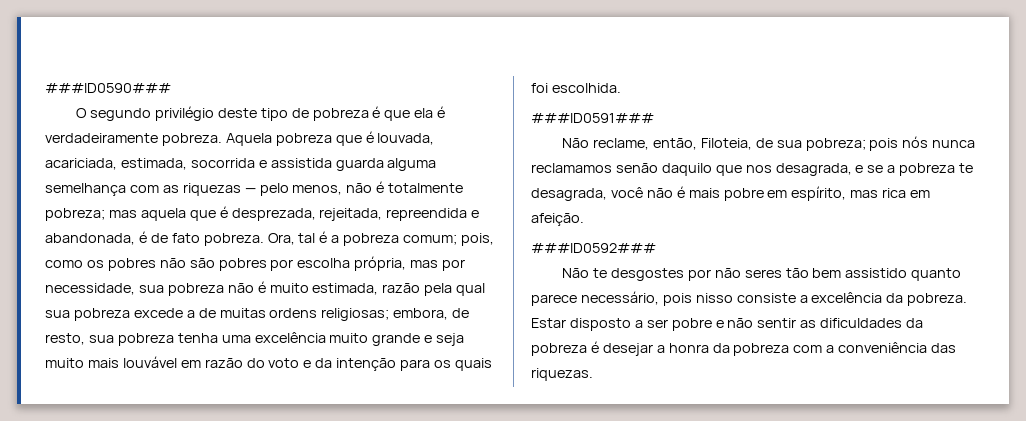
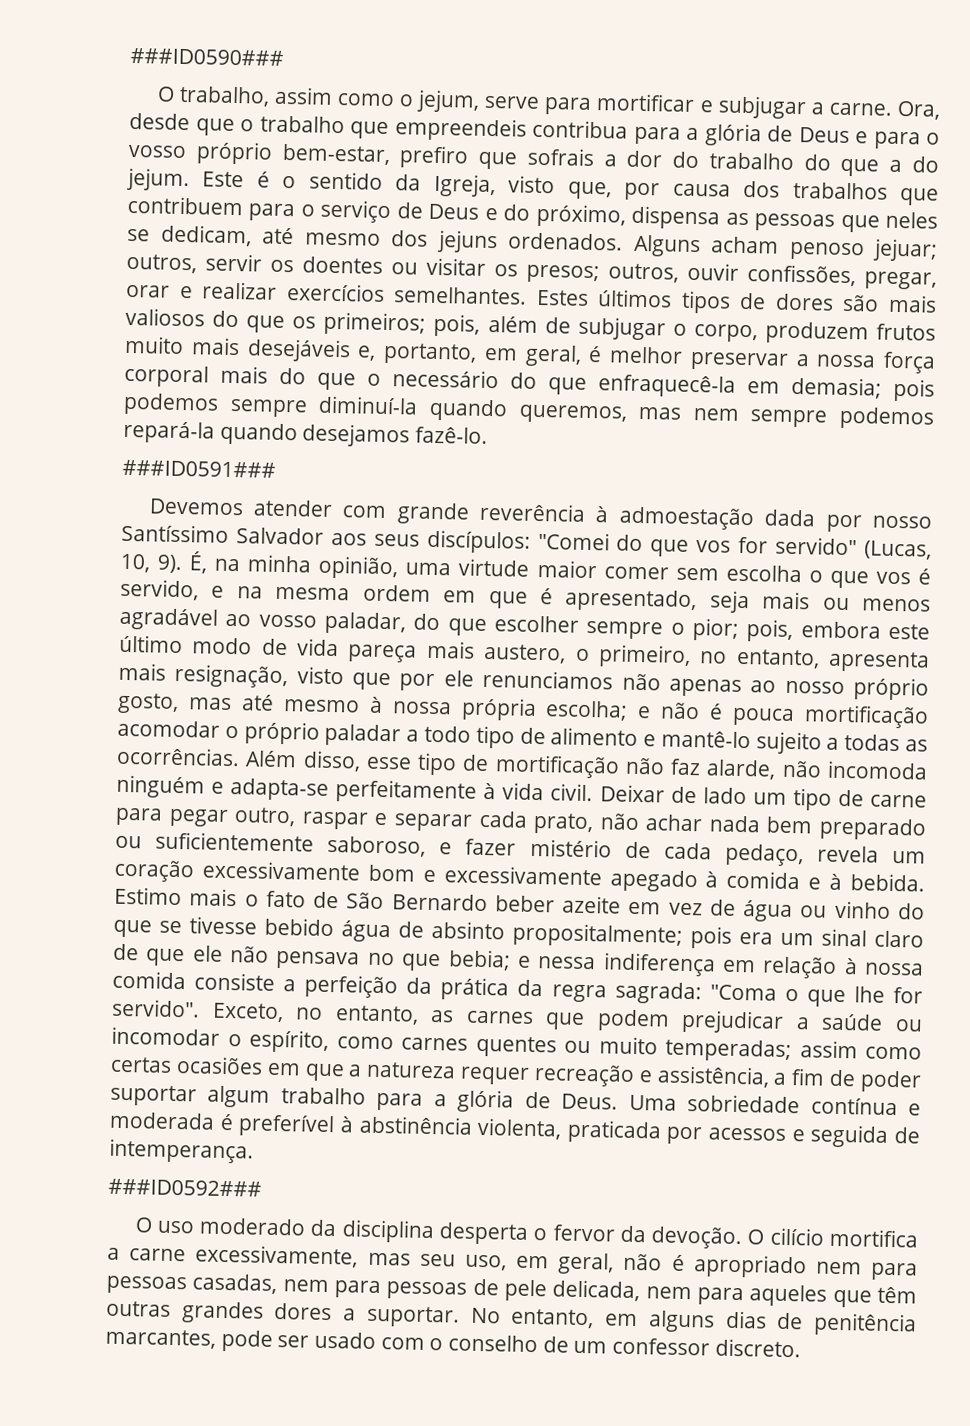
- O segundo privilégio deste tipo de pobreza é que ela é verdadeiramente pobreza. Aquela pobreza que é louvada, acariciada, estimada, socorrida e assistida guarda alguma semelhança com as riquezas — pelo menos, não é totalmente pobreza; mas aquela que é desprezada, rejeitada, repreendida e abandonada, é de fato pobreza. Ora, tal é a pobreza comum; pois, como os pobres não são pobres por escolha própria, mas por necessidade, sua pobreza não é muito estimada, razão pela qual sua pobreza excede a de muitas ordens religiosas; embora, de resto, sua pobreza tenha uma excelência muito grande e seja muito mais louvável em razão do voto e da intenção para os quais foi escolhida.
+ O trabalho, assim como o jejum, serve para mortificar e subjugar a carne. Ora, desde que o trabalho que empreendeis contribua para a glória de Deus e para o vosso próprio bem-estar, prefiro que sofrais a dor do trabalho do que a do jejum. Este é o sentido da Igreja, visto que, por causa dos trabalhos que contribuem para o serviço de Deus e do próximo, dispensa as pessoas que neles se dedicam, até mesmo dos jejuns ordenados. Alguns acham penoso jejuar; outros, servir os doentes ou visitar os presos; outros, ouvir confissões, pregar, orar e realizar exercícios semelhantes. Estes últimos tipos de dores são mais valiosos do que os primeiros; pois, além de subjugar o corpo, produzem frutos muito mais desejáveis e, portanto, em geral, é melhor preservar a nossa força corporal mais do que o necessário do que enfraquecê-la em demasia; pois podemos sempre diminuí-la quando queremos, mas nem sempre podemos repará-la quando desejamos fazê-lo.
  ###ID0591###
- Não reclame, então, Filoteia, de sua pobreza; pois nós nunca reclamamos senão daquilo que nos desagrada, e se a pobreza te desagrada, você não é mais pobre em espírito, mas rica em afeição.
+ Devemos atender com grande reverência à admoestação dada por nosso Santíssimo Salvador aos seus discípulos: "Comei do que vos for servido" (Lucas, 10, 9). É, na minha opinião, uma virtude maior comer sem escolha o que vos é servido, e na mesma ordem em que é apresentado, seja mais ou menos agradável ao vosso paladar, do que escolher sempre o pior; pois, embora este último modo de vida pareça mais austero, o primeiro, no entanto, apresenta mais resignação, visto que por ele renunciamos não apenas ao nosso próprio gosto, mas até mesmo à nossa própria escolha; e não é pouca mortificação acomodar o próprio paladar a todo tipo de alimento e mantê-lo sujeito a todas as ocorrências. Além disso, esse tipo de mortificação não faz alarde, não incomoda ninguém e adapta-se perfeitamente à vida civil. Deixar de lado um tipo de carne para pegar outro, raspar e separar cada prato, não achar nada bem preparado ou suficientemente saboroso, e fazer mistério de cada pedaço, revela um coração excessivamente bom e excessivamente apegado à comida e à bebida. Estimo mais o fato de São Bernardo beber azeite em vez de água ou vinho do que se tivesse bebido água de absinto propositalmente; pois era um sinal claro de que ele não pensava no que bebia; e nessa indiferença em relação à nossa comida consiste a perfeição da prática da regra sagrada: "Coma o que lhe for servido". Exceto, no entanto, as carnes que podem prejudicar a saúde ou incomodar o espírito, como carnes quentes ou muito temperadas; assim como certas ocasiões em que a natureza requer recreação e assistência, a fim de poder suportar algum trabalho para a glória de Deus. Uma sobriedade contínua e moderada é preferível à abstinência violenta, praticada por acessos e seguida de intemperança.
  ###ID0592###
- Não te desgostes por não seres tão bem assistido quanto parece necessário, pois nisso consiste a excelência da pobreza. Estar disposto a ser pobre e não sentir as dificuldades da pobreza é desejar a honra da pobreza com a conveniência das riquezas.
+ O uso moderado da disciplina desperta o fervor da devoção. O cilício mortifica a carne excessivamente, mas seu uso, em geral, não é apropriado nem para pessoas casadas, nem para pessoas de pele delicada, nem para aqueles que têm outras grandes dores a suportar. No entanto, em alguns dias de penitência marcantes, pode ser usado com o conselho de um confessor discreto.

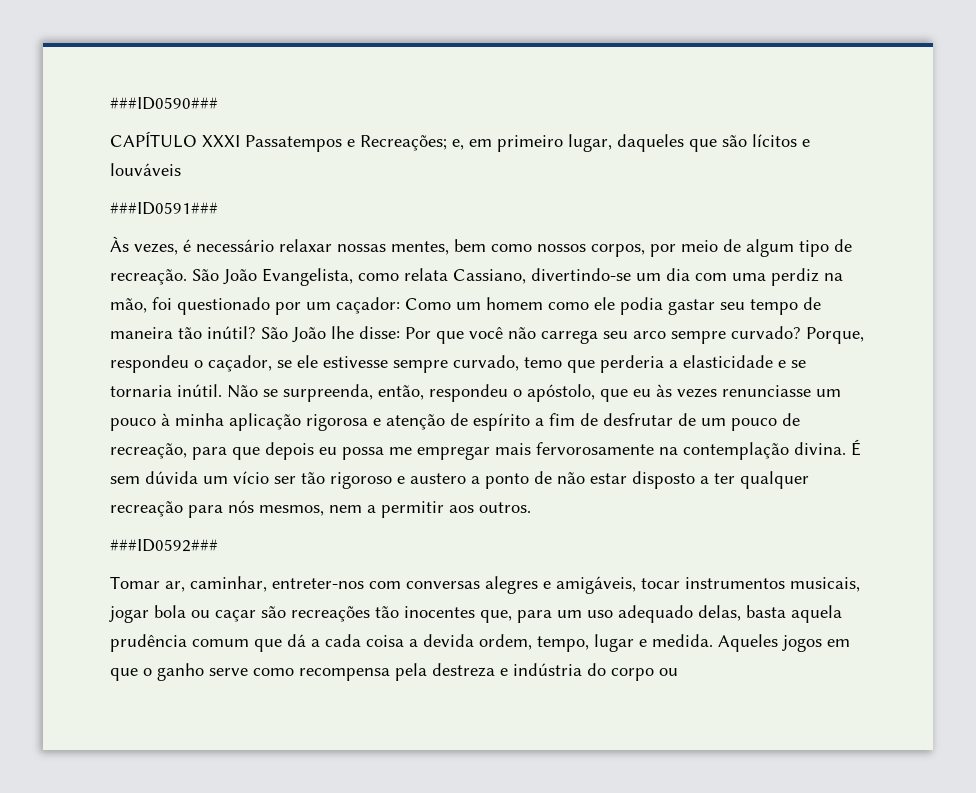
- O trabalho, assim como o jejum, serve para mortificar e subjugar a carne. Ora, desde que o trabalho que empreendeis contribua para a glória de Deus e para o vosso próprio bem-estar, prefiro que sofrais a dor do trabalho do que a do jejum. Este é o sentido da Igreja, visto que, por causa dos trabalhos que contribuem para o serviço de Deus e do próximo, dispensa as pessoas que neles se dedicam, até mesmo dos jejuns ordenados. Alguns acham penoso jejuar; outros, servir os doentes ou visitar os presos; outros, ouvir confissões, pregar, orar e realizar exercícios semelhantes. Estes últimos tipos de dores são mais valiosos do que os primeiros; pois, além de subjugar o corpo, produzem frutos muito mais desejáveis e, portanto, em geral, é melhor preservar a nossa força corporal mais do que o necessário do que enfraquecê-la em demasia; pois podemos sempre diminuí-la quando queremos, mas nem sempre podemos repará-la quando desejamos fazê-lo.
+ CAPÍTULO XXXI Passatempos e Recreações; e, em primeiro lugar, daqueles que são lícitos e louváveis
  ###ID0591###
- Devemos atender com grande reverência à admoestação dada por nosso Santíssimo Salvador aos seus discípulos: "Comei do que vos for servido" (Lucas, 10, 9). É, na minha opinião, uma virtude maior comer sem escolha o que vos é servido, e na mesma ordem em que é apresentado, seja mais ou menos agradável ao vosso paladar, do que escolher sempre o pior; pois, embora este último modo de vida pareça mais austero, o primeiro, no entanto, apresenta mais resignação, visto que por ele renunciamos não apenas ao nosso próprio gosto, mas até mesmo à nossa própria escolha; e não é pouca mortificação acomodar o próprio paladar a todo tipo de alimento e mantê-lo sujeito a todas as ocorrências. Além disso, esse tipo de mortificação não faz alarde, não incomoda ninguém e adapta-se perfeitamente à vida civil. Deixar de lado um tipo de carne para pegar outro, raspar e separar cada prato, não achar nada bem preparado ou suficientemente saboroso, e fazer mistério de cada pedaço, revela um coração excessivamente bom e excessivamente apegado à comida e à bebida. Estimo mais o fato de São Bernardo beber azeite em vez de água ou vinho do que se tivesse bebido água de absinto propositalmente; pois era um sinal claro de que ele não pensava no que bebia; e nessa indiferença em relação à nossa comida consiste a perfeição da prática da regra sagrada: "Coma o que lhe for servido". Exceto, no entanto, as carnes que podem prejudicar a saúde ou incomodar o espírito, como carnes quentes ou muito temperadas; assim como certas ocasiões em que a natureza requer recreação e assistência, a fim de poder suportar algum trabalho para a glória de Deus. Uma sobriedade contínua e moderada é preferível à abstinência violenta, praticada por acessos e seguida de intemperança.
+ Às vezes, é necessário relaxar nossas mentes, bem como nossos corpos, por meio de algum tipo de recreação. São João Evangelista, como relata Cassiano, divertindo-se um dia com uma perdiz na mão, foi questionado por um caçador: Como um homem como ele podia gastar seu tempo de maneira tão inútil? São João lhe disse: Por que você não carrega seu arco sempre curvado? Porque, respondeu o caçador, se ele estivesse sempre curvado, temo que perderia a elasticidade e se tornaria inútil. Não se surpreenda, então, respondeu o apóstolo, que eu às vezes renunciasse um pouco à minha aplicação rigorosa e atenção de espírito a fim de desfrutar de um pouco de recreação, para que depois eu possa me empregar mais fervorosamente na contemplação divina. É sem dúvida um vício ser tão rigoroso e austero a ponto de não estar disposto a ter qualquer recreação para nós mesmos, nem a permitir aos outros.
  ###ID0592###
- O uso moderado da disciplina desperta o fervor da devoção. O cilício mortifica a carne excessivamente, mas seu uso, em geral, não é apropriado nem para pessoas casadas, nem para pessoas de pele delicada, nem para aqueles que têm outras grandes dores a suportar. No entanto, em alguns dias de penitência marcantes, pode ser usado com o conselho de um confessor discreto.
+ Tomar ar, caminhar, entreter-nos com conversas alegres e amigáveis, tocar instrumentos musicais, jogar bola ou caçar são recreações tão inocentes que, para um uso adequado delas, basta aquela prudência comum que dá a cada coisa a devida ordem, tempo, lugar e medida. Aqueles jogos em que o ganho serve como recompensa pela destreza e indústria do corpo ou

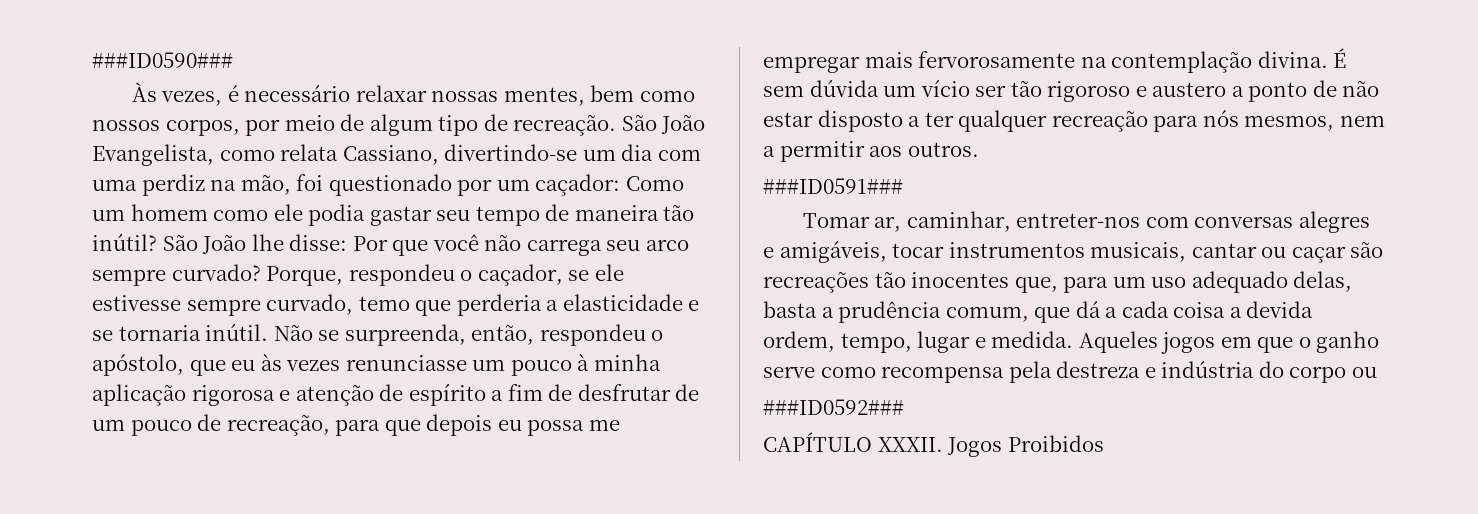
- CAPÍTULO XXXI Passatempos e Recreações; e, em primeiro lugar, daqueles que são lícitos e louváveis
- ###ID0591###
- ###ID0592###
+ ###ID0591###
- Tomar ar, caminhar, entreter-nos com conversas alegres e amigáveis, tocar instrumentos musicais, jogar bola ou caçar são recreações tão inocentes que, para um uso adequado delas, basta aquela prudência comum que dá a cada coisa a devida ordem, tempo, lugar e medida.
+ Tomar ar, caminhar, entreter-nos com conversas alegres e amigáveis, tocar instrumentos musicais, cantar ou caçar são recreações tão inocentes que, para um uso adequado delas, basta a prudência comum, que dá a cada coisa a devida ordem, tempo, lugar e medida.
+ ###ID0592###
+ CAPÍTULO XXXII. Jogos Proibidos

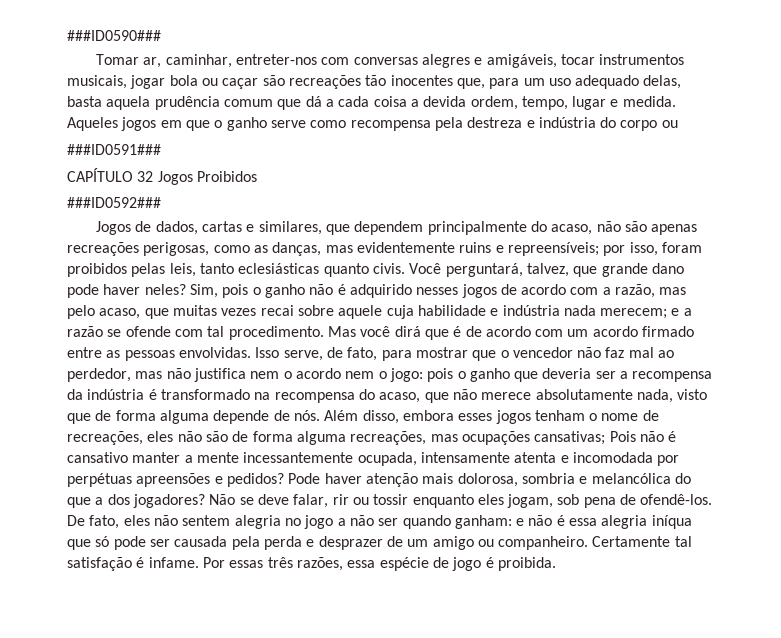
- Às vezes, é necessário relaxar nossas mentes, bem como nossos corpos, por meio de algum tipo de recreação. São João Evangelista, como relata Cassiano, divertindo-se um dia com uma perdiz na mão, foi questionado por um caçador: Como um homem como ele podia gastar seu tempo de maneira tão inútil? São João lhe disse: Por que você não carrega seu arco sempre curvado? Porque, respondeu o caçador, se ele estivesse sempre curvado, temo que perderia a elasticidade e se tornaria inútil. Não se surpreenda, então, respondeu o apóstolo, que eu às vezes renunciasse um pouco à minha aplicação rigorosa e atenção de espírito a fim de desfrutar de um pouco de recreação, para que depois eu possa me empregar mais fervorosamente na contemplação divina. É sem dúvida um vício ser tão rigoroso e austero a ponto de não estar disposto a ter qualquer recreação para nós mesmos, nem a permitir aos outros.
- ###ID0591###
- Tomar ar, caminhar, entreter-nos com conversas alegres e amigáveis, tocar instrumentos musicais, cantar ou caçar são recreações tão inocentes que, para um uso adequado delas, basta a prudência comum, que dá a cada coisa a devida ordem, tempo, lugar e medida.
+ Tomar ar, caminhar, entreter-nos com conversas alegres e amigáveis, tocar instrumentos musicais, jogar bola ou caçar são recreações tão inocentes que, para um uso adequado delas, basta aquela prudência comum que dá a cada coisa a devida ordem, tempo, lugar e medida.
+ ###ID0591###
+ CAPÍTULO 32 Jogos Proibidos
  ###ID0592###
- CAPÍTULO XXXII. Jogos Proibidos
+ Jogos de dados, cartas e similares, que dependem principalmente do acaso, não são apenas recreações perigosas, como as danças, mas evidentemente ruins e repreensíveis; por isso, foram proibidos pelas leis, tanto eclesiásticas quanto civis. Você perguntará, talvez, que grande dano pode haver neles? Sim, pois o ganho não é adquirido nesses jogos de acordo com a razão, mas pelo acaso, que muitas vezes recai sobre aquele cuja habilidade e indústria nada merecem; e a razão se ofende com tal procedimento. Mas você dirá que é de acordo com um acordo firmado entre as pessoas envolvidas. Isso serve, de fato, para mostrar que o vencedor não faz mal ao perdedor, mas não justifica nem o acordo nem o jogo: pois o ganho que deveria ser a recompensa da indústria é transformado na recompensa do acaso, que não merece absolutamente nada, visto que de forma alguma depende de nós. Além disso, embora esses jogos tenham o nome de recreações, eles não são de forma alguma recreações, mas ocupações cansativas; Pois não é cansativo manter a mente incessantemente ocupada, intensamente atenta e incomodada por perpétuas apreensões e pedidos? Pode haver atenção mais dolorosa, sombria e melancólica do que a dos jogadores? Não se deve falar, rir ou tossir enquanto eles jogam, sob pena de ofendê-los. De fato, eles não sentem alegria no jogo a não ser quando ganham: e não é essa alegria iníqua que só pode ser causada pela perda e desprazer de um amigo ou companheiro. Certamente tal satisfação é infame. Por essas três razões, essa espécie de jogo é proibida.

